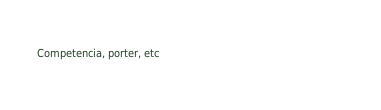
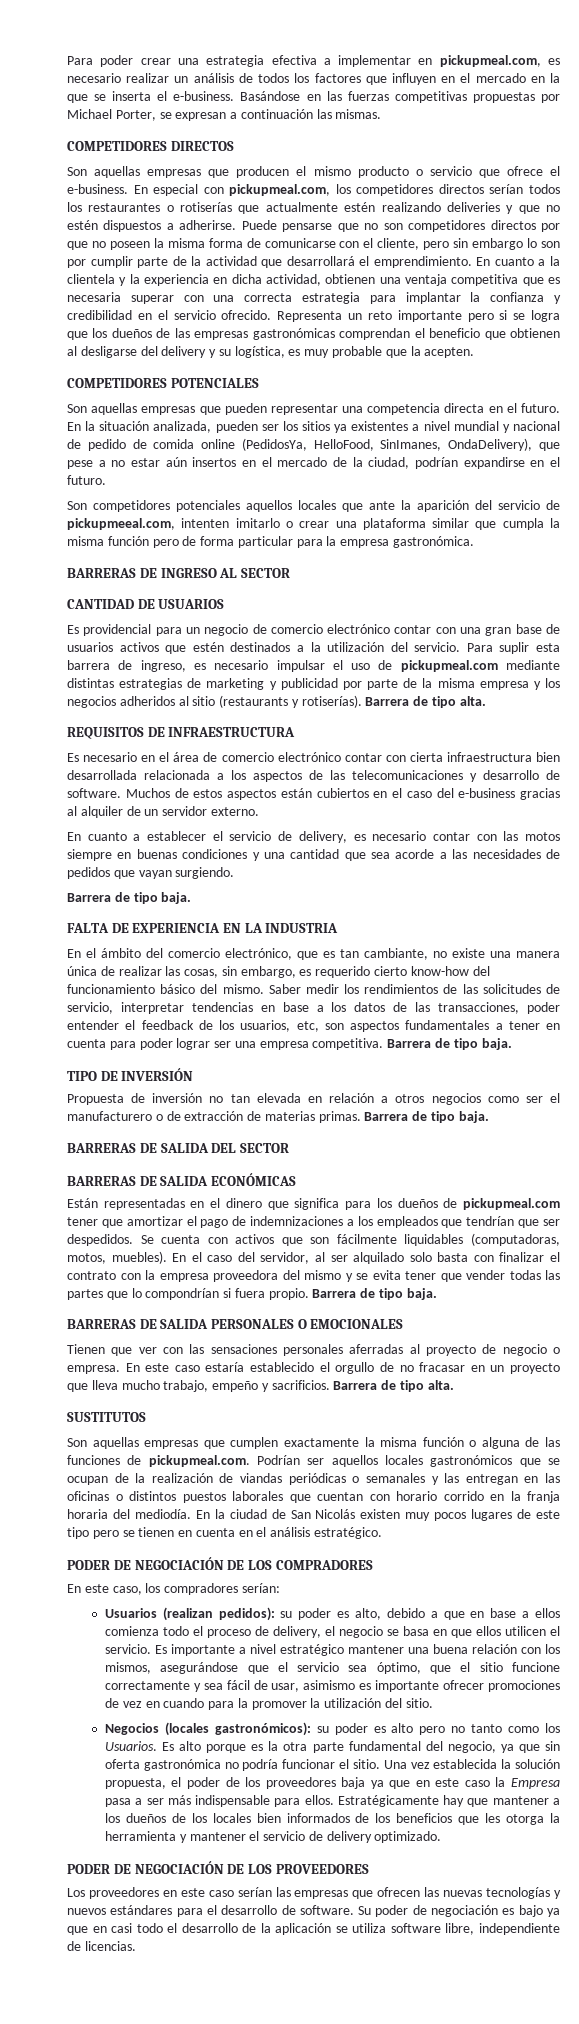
- Competencia, porter, etc
+ Para poder crear una estrategia efectiva a implementar en pickupmeal.com, es necesario realizar un análisis de todos los factores que influyen en el mercado en la que se inserta el e-business. Basándose en las fuerzas competitivas propuestas por Michael Porter, se expresan a continuación las mismas.
+ COMPETIDORES DIRECTOS
+ Son aquellas empresas que producen el mismo producto o servicio que ofrece el e-business. En especial con pickupmeal.com, los competidores directos serían todos los restaurantes o rotiserías que actualmente estén realizando deliveries y que no estén dispuestos a adherirse. Puede pensarse que no son competidores directos por que no poseen la misma forma de comunicarse con el cliente, pero sin embargo lo son por cumplir parte de la actividad que desarrollará el emprendimiento. En cuanto a la clientela y la experiencia en dicha actividad, obtienen una ventaja competitiva que es necesaria superar con una correcta estrategia para implantar la confianza y credibilidad en el servicio ofrecido. Representa un reto importante pero si se logra que los dueños de las empresas gastronómicas comprendan el beneficio que obtienen al desligarse del delivery y su logística, es muy probable que la acepten.
+ COMPETIDORES POTENCIALES
+ Son aquellas empresas que pueden representar una competencia directa en el futuro. En la situación analizada, pueden ser los sitios ya existentes a nivel mundial y nacional de pedido de comida online (PedidosYa, HelloFood, SinImanes, OndaDelivery), que pese a no estar aún insertos en el mercado de la ciudad, podrían expandirse en el futuro.
+ Son competidores potenciales aquellos locales que ante la aparición del servicio de pickupmeeal.com, intenten imitarlo o crear una plataforma similar que cumpla la misma función pero de forma particular para la empresa gastronómica.
+ BARRERAS DE INGRESO AL SECTOR
+ CANTIDAD DE USUARIOS
+ Es providencial para un negocio de comercio electrónico contar con una gran base de usuarios activos que estén destinados a la utilización del servicio. Para suplir esta barrera de ingreso, es necesario impulsar el uso de pickupmeal.com mediante distintas estrategias de marketing y publicidad por parte de la misma empresa y los negocios adheridos al sitio (restaurants y rotiserías). Barrera de tipo alta.
+ REQUISITOS DE INFRAESTRUCTURA
+ Es necesario en el área de comercio electrónico contar con cierta infraestructura bien desarrollada relacionada a los aspectos de las telecomunicaciones y desarrollo de software. Muchos de estos aspectos están cubiertos en el caso del e-business gracias al alquiler de un servidor externo.
+ En cuanto a establecer el servicio de delivery, es necesario contar con las motos siempre en buenas condiciones y una cantidad que sea acorde a las necesidades de pedidos que vayan surgiendo.
+ Barrera de tipo baja.
+ FALTA DE EXPERIENCIA EN LA INDUSTRIA
+ En el ámbito del comercio electrónico, que es tan cambiante, no existe una manera única de realizar las cosas, sin embargo, es requerido cierto know-how del funcionamiento básico del mismo. Saber medir los rendimientos de las solicitudes de servicio, interpretar tendencias en base a los datos de las transacciones, poder entender el feedback de los usuarios, etc, son aspectos fundamentales a tener en cuenta para poder lograr ser una empresa competitiva. Barrera de tipo baja.
+ TIPO DE INVERSIÓN
+ Propuesta de inversión no tan elevada en relación a otros negocios como ser el manufacturero o de extracción de materias primas. Barrera de tipo baja.
+ BARRERAS DE SALIDA DEL SECTOR
+ BARRERAS DE SALIDA ECONÓMICAS
+ Están representadas en el dinero que significa para los dueños de pickupmeal.com tener que amortizar el pago de indemnizaciones a los empleados que tendrían que ser despedidos. Se cuenta con activos que son fácilmente liquidables (computadoras, motos, muebles). En el caso del servidor, al ser alquilado solo basta con finalizar el contrato con la empresa proveedora del mismo y se evita tener que vender todas las partes que lo compondrían si fuera propio. Barrera de tipo baja.
+ BARRERAS DE SALIDA PERSONALES O EMOCIONALES
+ Tienen que ver con las sensaciones personales aferradas al proyecto de negocio o empresa. En este caso estaría establecido el orgullo de no fracasar en un proyecto que lleva mucho trabajo, empeño y sacrificios. Barrera de tipo alta.
+ SUSTITUTOS
+ Son aquellas empresas que cumplen exactamente la misma función o alguna de las funciones de pickupmeal.com. Podrían ser aquellos locales gastronómicos que se ocupan de la realización de viandas periódicas o semanales y las entregan en las oficinas o distintos puestos laborales que cuentan con horario corrido en la franja horaria del mediodía. En la ciudad de San Nicolás existen muy pocos lugares de este tipo pero se tienen en cuenta en el análisis estratégico.
+ PODER DE NEGOCIACIÓN DE LOS COMPRADORES
+ En este caso, los compradores serían:
+ Usuarios (realizan pedidos): su poder es alto, debido a que en base a ellos comienza todo el proceso de delivery, el negocio se basa en que ellos utilicen el servicio. Es importante a nivel estratégico mantener una buena relación con los mismos, asegurándose que el servicio sea óptimo, que el sitio funcione correctamente y sea fácil de usar, asimismo es importante ofrecer promociones de vez en cuando para la promover la utilización del sitio.
+ Negocios (locales gastronómicos): su poder es alto pero no tanto como los Usuarios. Es alto porque es la otra parte fundamental del negocio, ya que sin oferta gastronómica no podría funcionar el sitio. Una vez establecida la solución propuesta, el poder de los proveedores baja ya que en este caso la Empresa pasa a ser más indispensable para ellos. Estratégicamente hay que mantener a los dueños de los locales bien informados de los beneficios que les otorga la herramienta y mantener el servicio de delivery optimizado.
+ PODER DE NEGOCIACIÓN DE LOS PROVEEDORES
+ Los proveedores en este caso serían las empresas que ofrecen las nuevas tecnologías y nuevos estándares para el desarrollo de software. Su poder de negociación es bajo ya que en casi todo el desarrollo de la aplicación se utiliza software libre, independiente de licencias.

